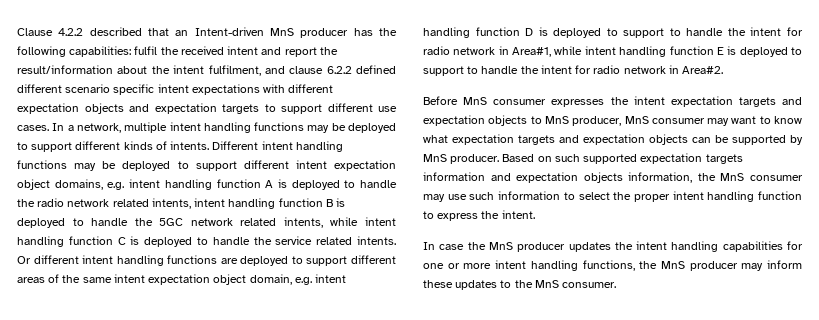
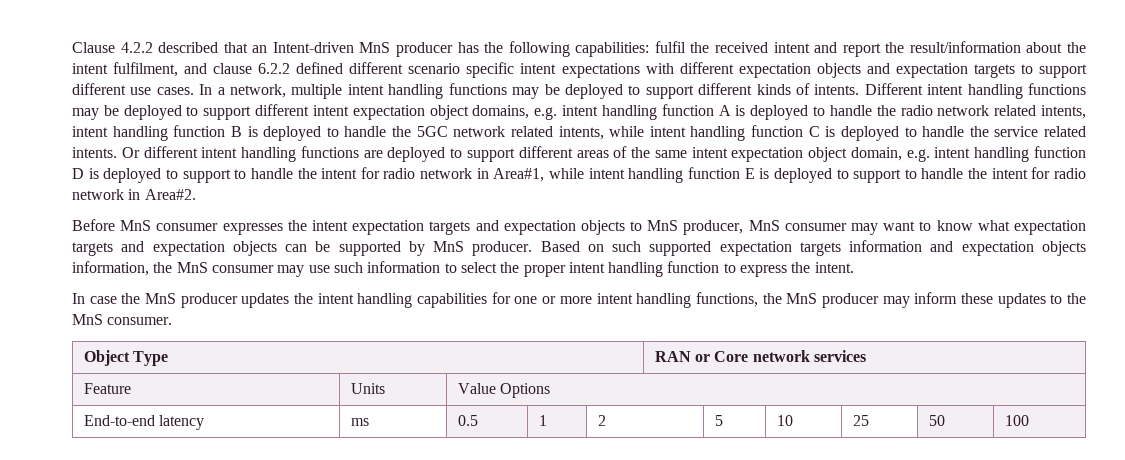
+ Object Type | RAN or Core network services
+ Feature | Units | Value Options
+ End-to-end latency | ms | 0.5 | 1 | 2 | 5 | 10 | 25 | 50 | 100

